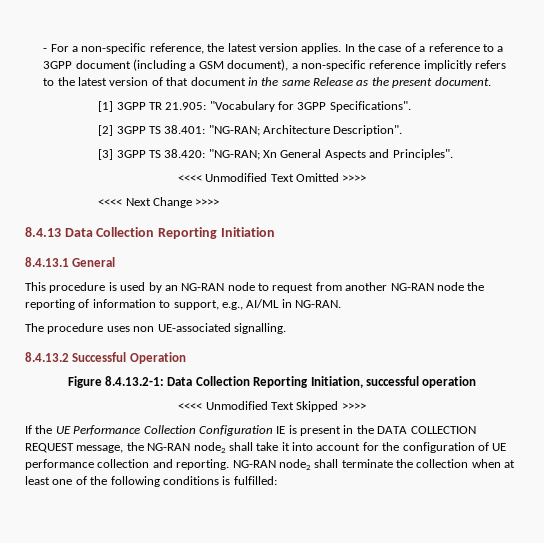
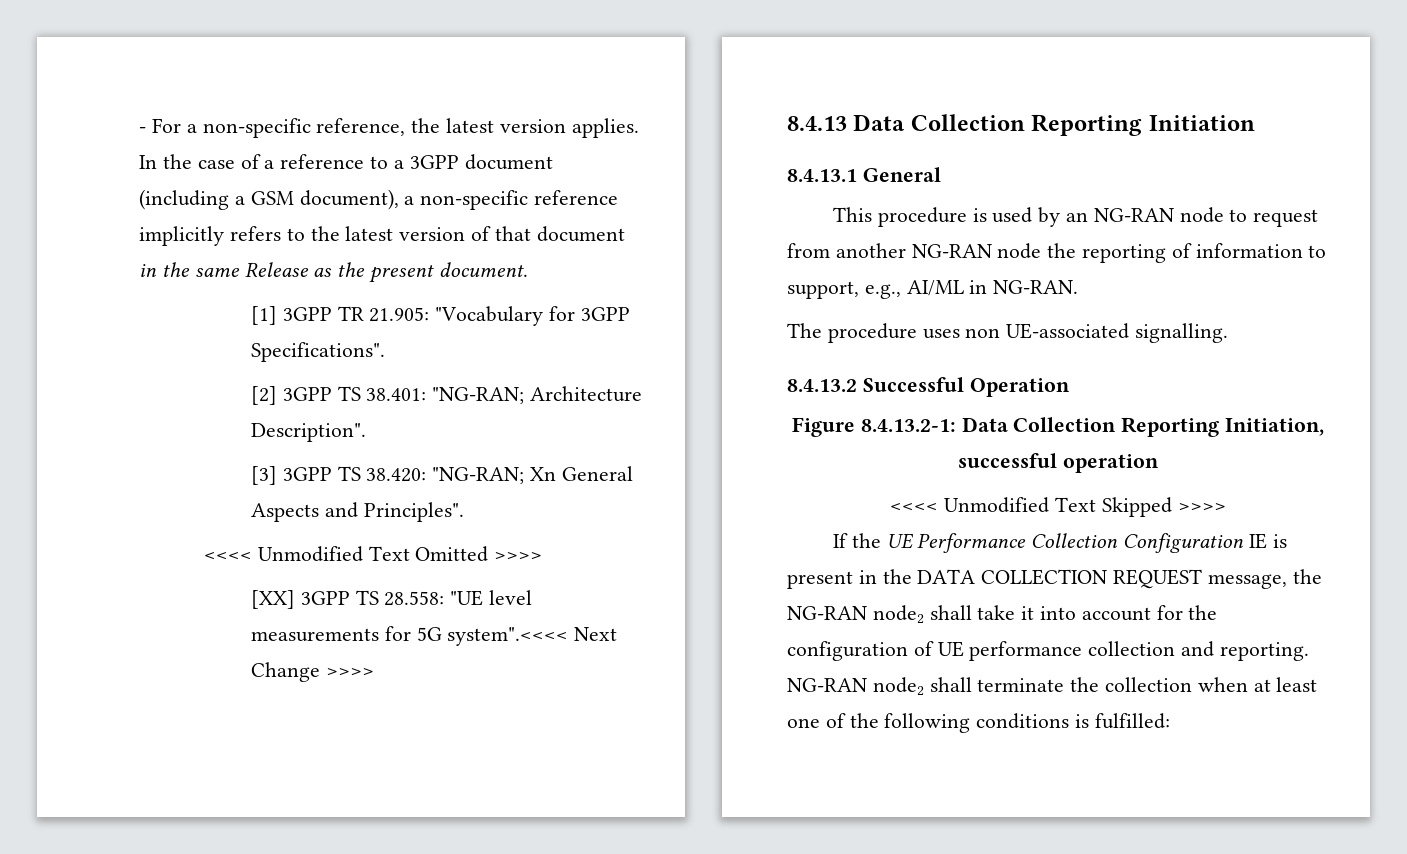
- <<<< Next Change >>>>
+ [XX] 3GPP TS 28.558: "UE level measurements for 5G system".<<<< Next Change >>>>

